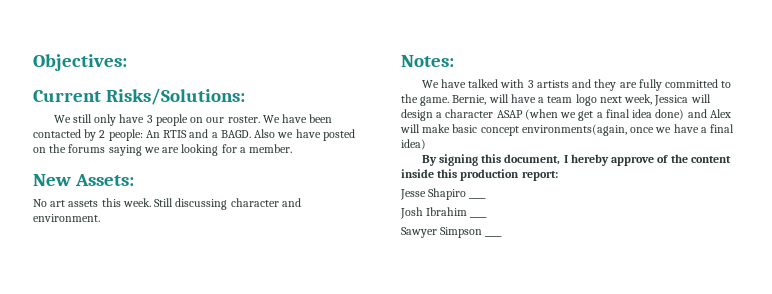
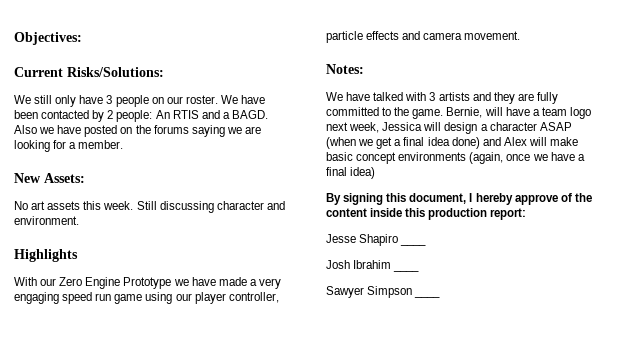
+ Highlights
+ With our Zero Engine Prototype we have made a very engaging speed run game using our player controller, particle effects and camera movement.
- Bernie, will have a team logo next week, Jessica will design a character ASAP (when we get a final idea done) and Alex will make basic concept environments(again, once we have a final idea)
+ Bernie, will have a team logo next week, Jessica will design a character ASAP (when we get a final idea done) and Alex will make basic concept environments (again, once we have a final idea)

